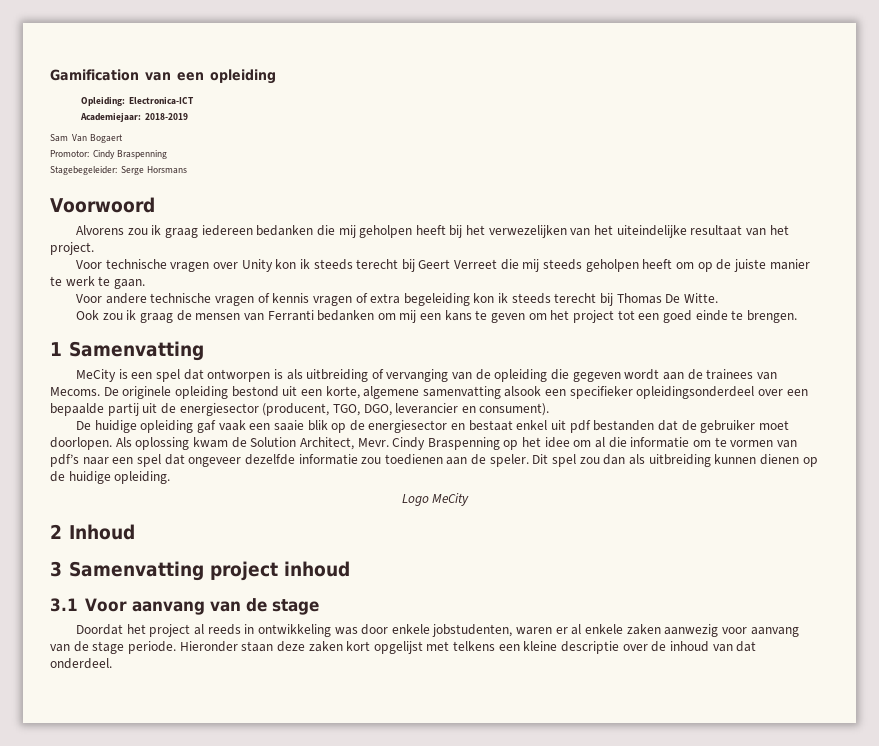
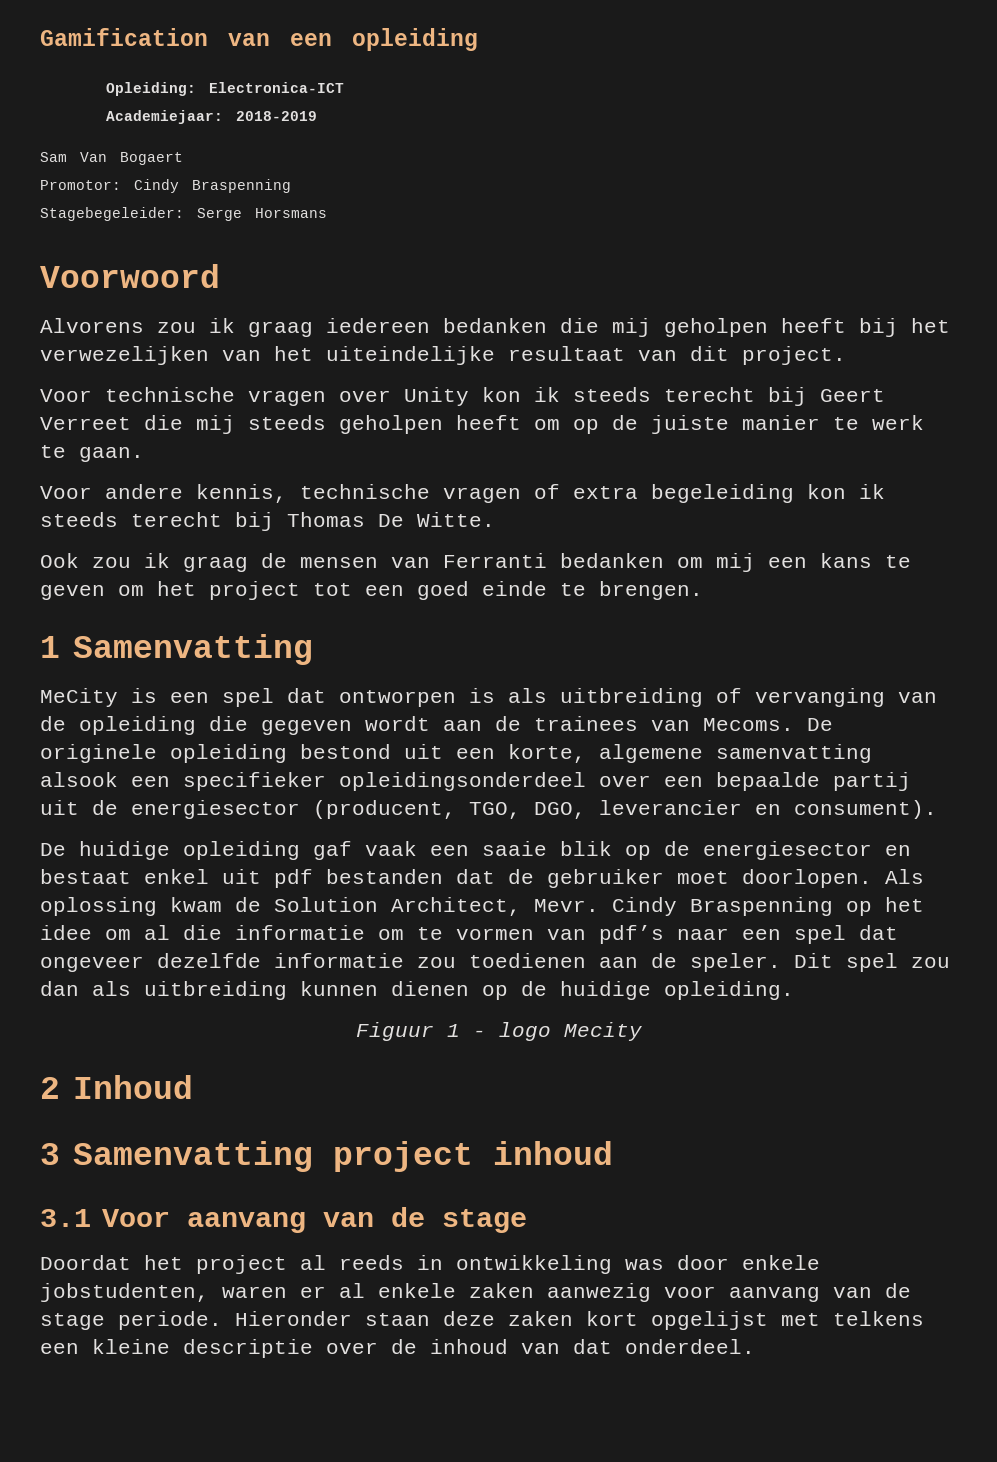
- Alvorens zou ik graag iedereen bedanken die mij geholpen heeft bij het verwezelijken van het uiteindelijke resultaat van het project.
+ Alvorens zou ik graag iedereen bedanken die mij geholpen heeft bij het verwezelijken van het uiteindelijke resultaat van dit project.
- Voor andere technische vragen of kennis vragen of extra begeleiding kon ik steeds terecht bij Thomas De Witte.
+ Voor andere kennis, technische vragen of extra begeleiding kon ik steeds terecht bij Thomas De Witte.
- Logo MeCity
+ Figuur 1 - logo Mecity

